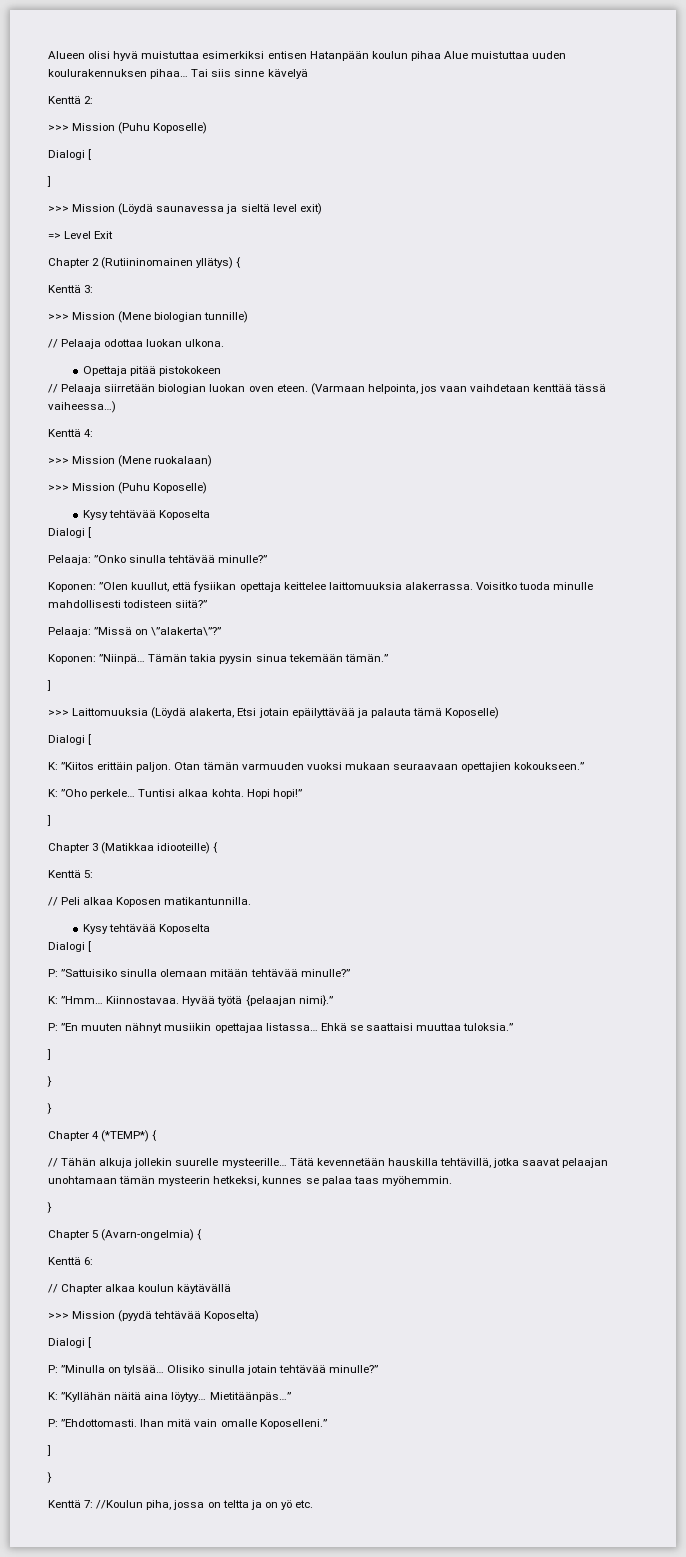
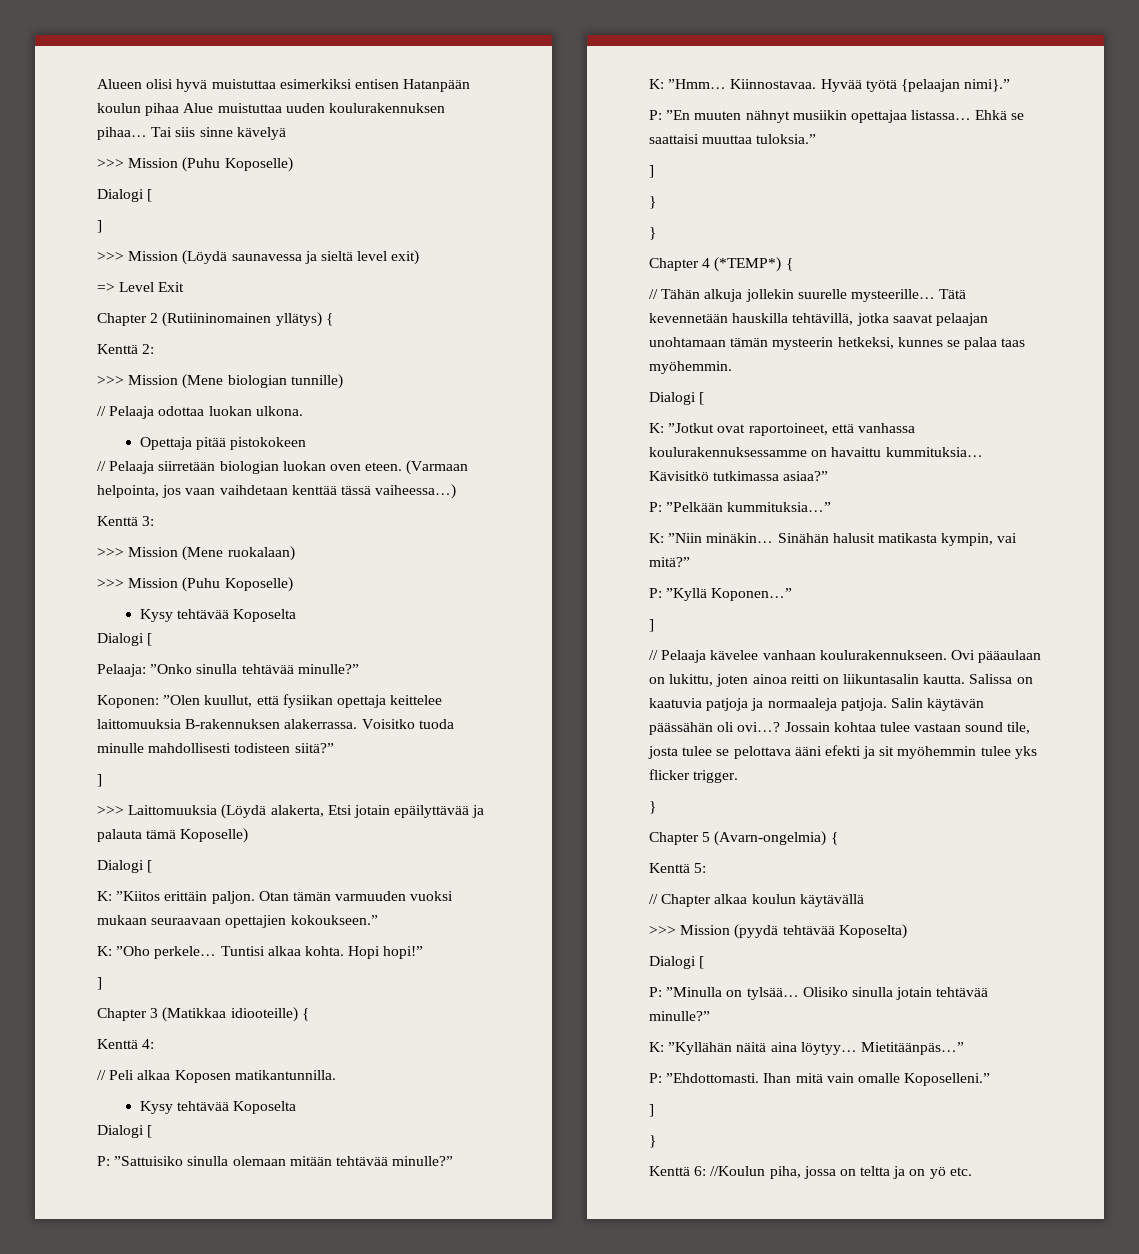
- Kenttä 2:
- Kenttä 3:
+ Kenttä 2:
- Kenttä 4:
+ Kenttä 3:
- Koponen: ”Olen kuullut, että fysiikan opettaja keittelee laittomuuksia alakerrassa.
+ Koponen: ”Olen kuullut, että fysiikan opettaja keittelee laittomuuksia B-rakennuksen alakerrassa.
- Pelaaja: ”Missä on \”alakerta\”?”
- Koponen: ”Niinpä… Tämän takia pyysin sinua tekemään tämän.”
- Kenttä 5:
+ Kenttä 4:
  Tätä kevennetään hauskilla tehtävillä, jotka saavat pelaajan unohtamaan tämän mysteerin hetkeksi, kunnes se palaa taas myöhemmin.
+ Dialogi [
+ K: ”Jotkut ovat raportoineet, että vanhassa koulurakennuksessamme on havaittu kummituksia… Kävisitkö tutkimassa asiaa?”
+ P: ”Pelkään kummituksia…”
+ K: ”Niin minäkin… Sinähän halusit matikasta kympin, vai mitä?”
+ P: ”Kyllä Koponen…”
+ ]
+ // Pelaaja kävelee vanhaan koulurakennukseen. Ovi pääaulaan on lukittu, joten ainoa reitti on liikuntasalin kautta. Salissa on kaatuvia patjoja ja normaaleja patjoja. Salin käytävän päässähän oli ovi…? Jossain kohtaa tulee vastaan sound tile, josta tulee se pelottava ääni efekti ja sit myöhemmin tulee yks flicker trigger.
- Kenttä 6:
+ Kenttä 5:
- Kenttä 7: //Koulun piha, jossa on teltta ja on yö etc.
+ Kenttä 6: //Koulun piha, jossa on teltta ja on yö etc.

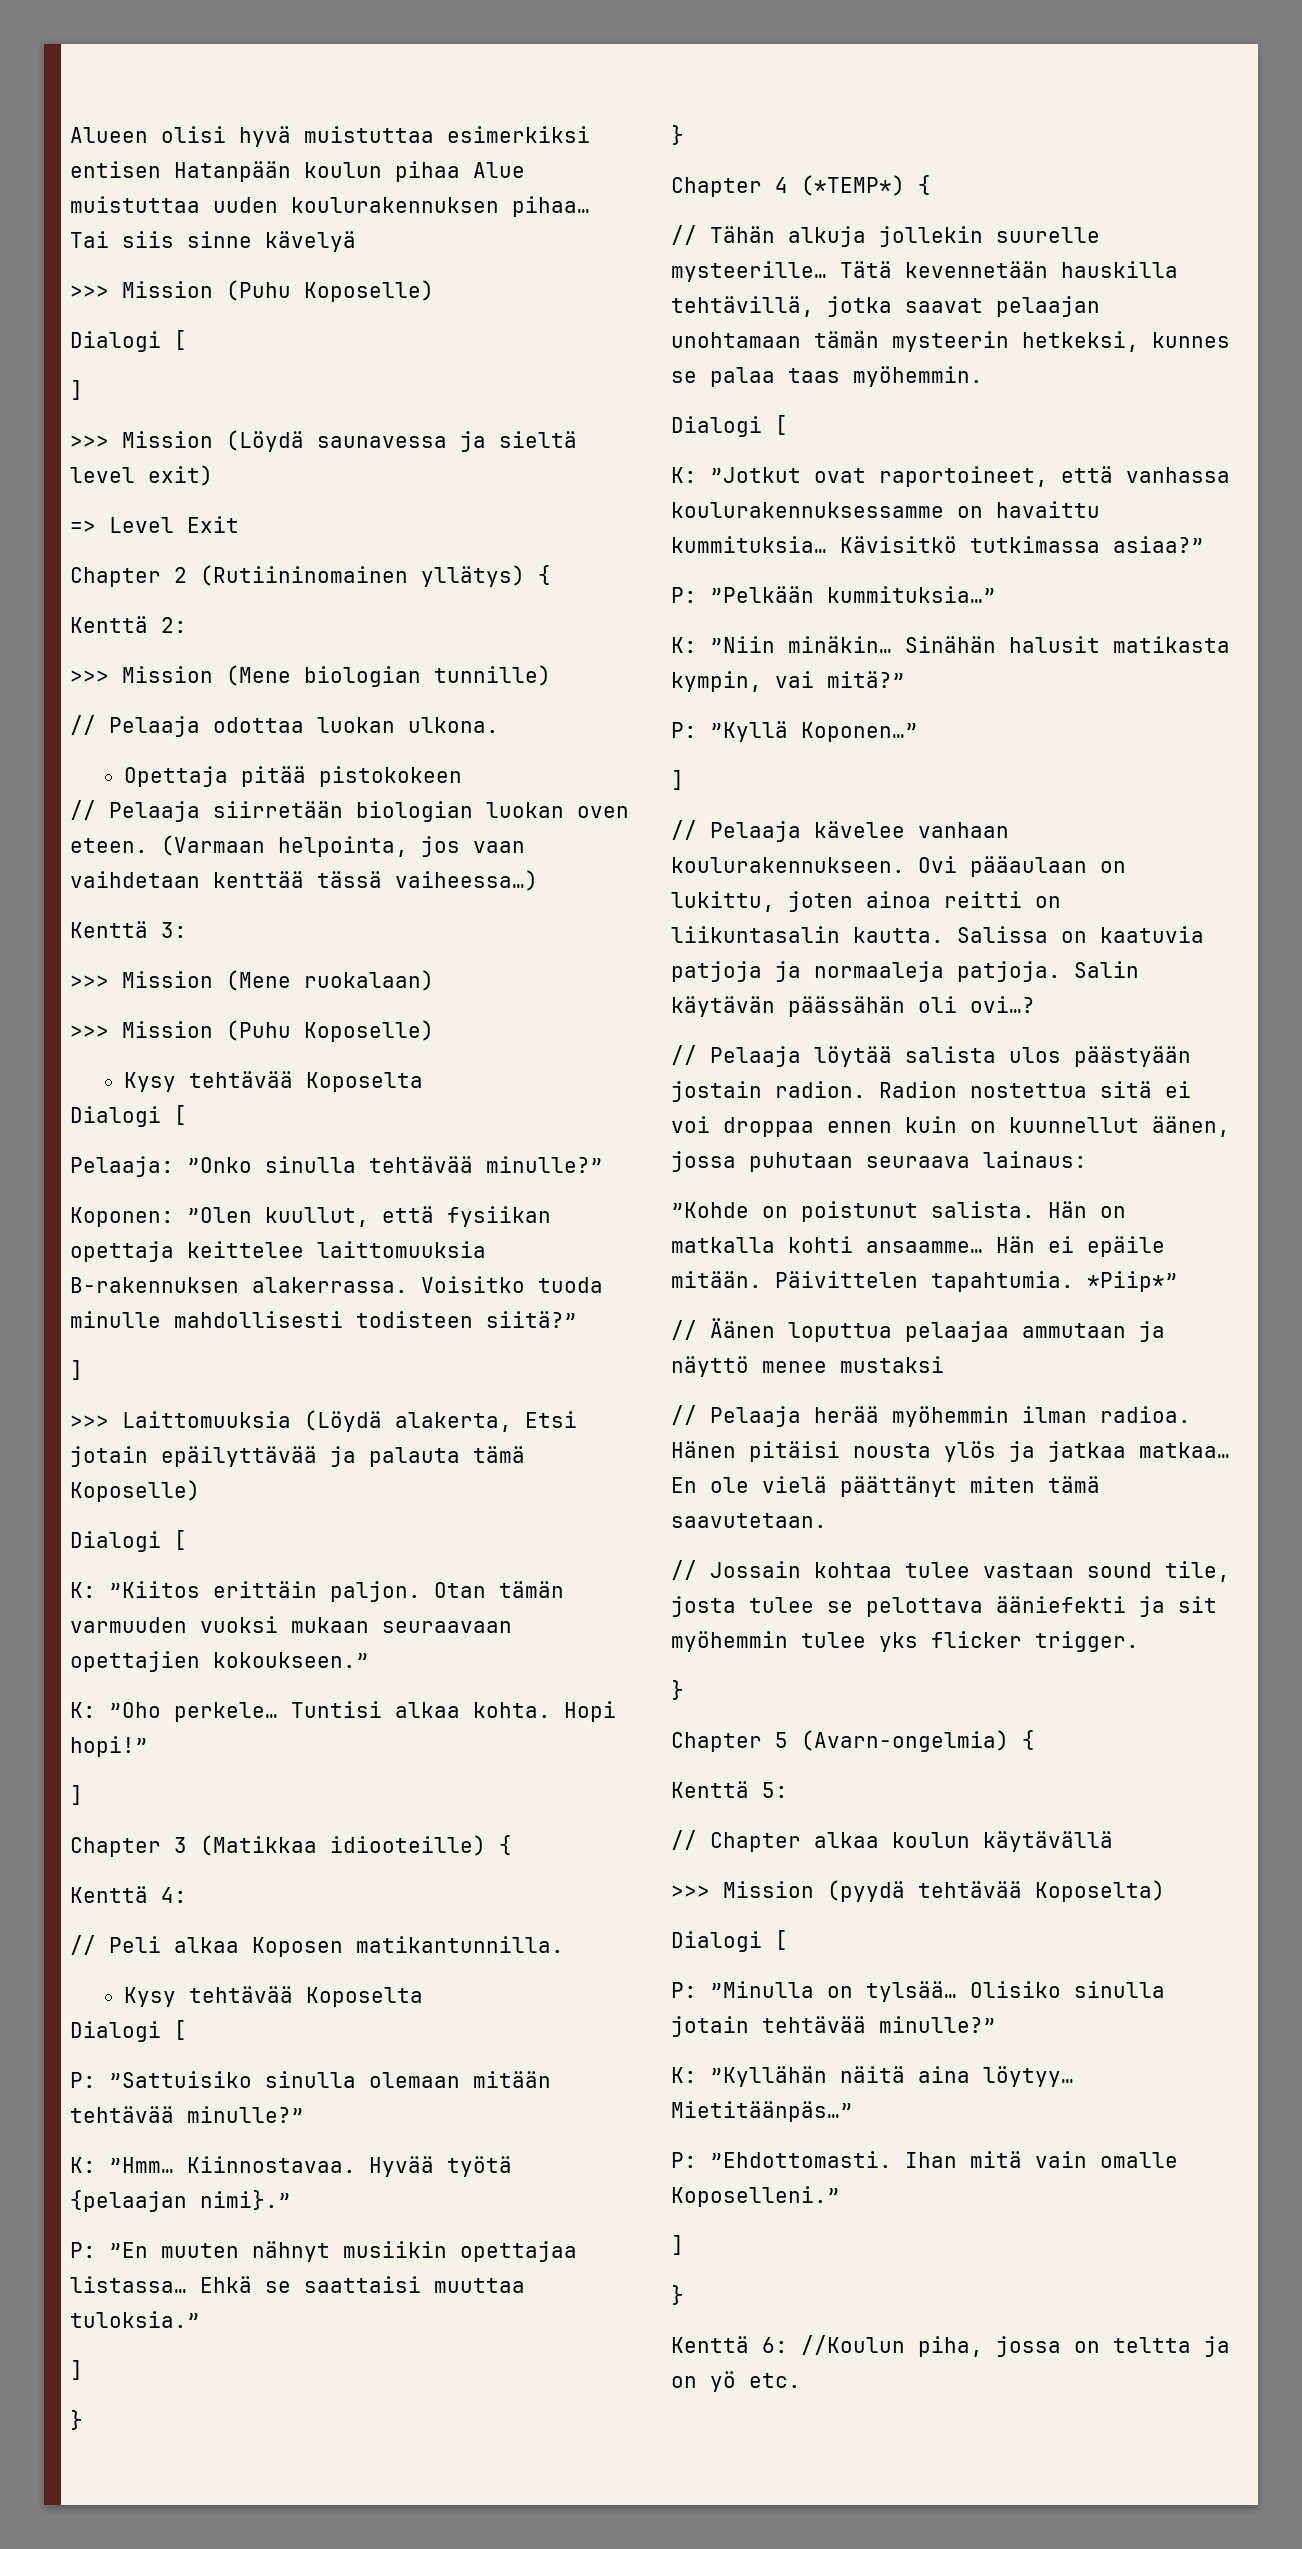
- Salin käytävän päässähän oli ovi…? Jossain kohtaa tulee vastaan sound tile, josta tulee se pelottava ääni efekti ja sit myöhemmin tulee yks flicker trigger.
+ Salin käytävän päässähän oli ovi…?
+ // Pelaaja löytää salista ulos päästyään jostain radion. Radion nostettua sitä ei voi droppaa ennen kuin on kuunnellut äänen, jossa puhutaan seuraava lainaus:
+ ”Kohde on poistunut salista. Hän on matkalla kohti ansaamme… Hän ei epäile mitään. Päivittelen tapahtumia. *Piip*”
+ // Äänen loputtua pelaajaa ammutaan ja näyttö menee mustaksi
+ // Pelaaja herää myöhemmin ilman radioa. Hänen pitäisi nousta ylös ja jatkaa matkaa… En ole vielä päättänyt miten tämä saavutetaan.
+ // Jossain kohtaa tulee vastaan sound tile, josta tulee se pelottava ääniefekti ja sit myöhemmin tulee yks flicker trigger.

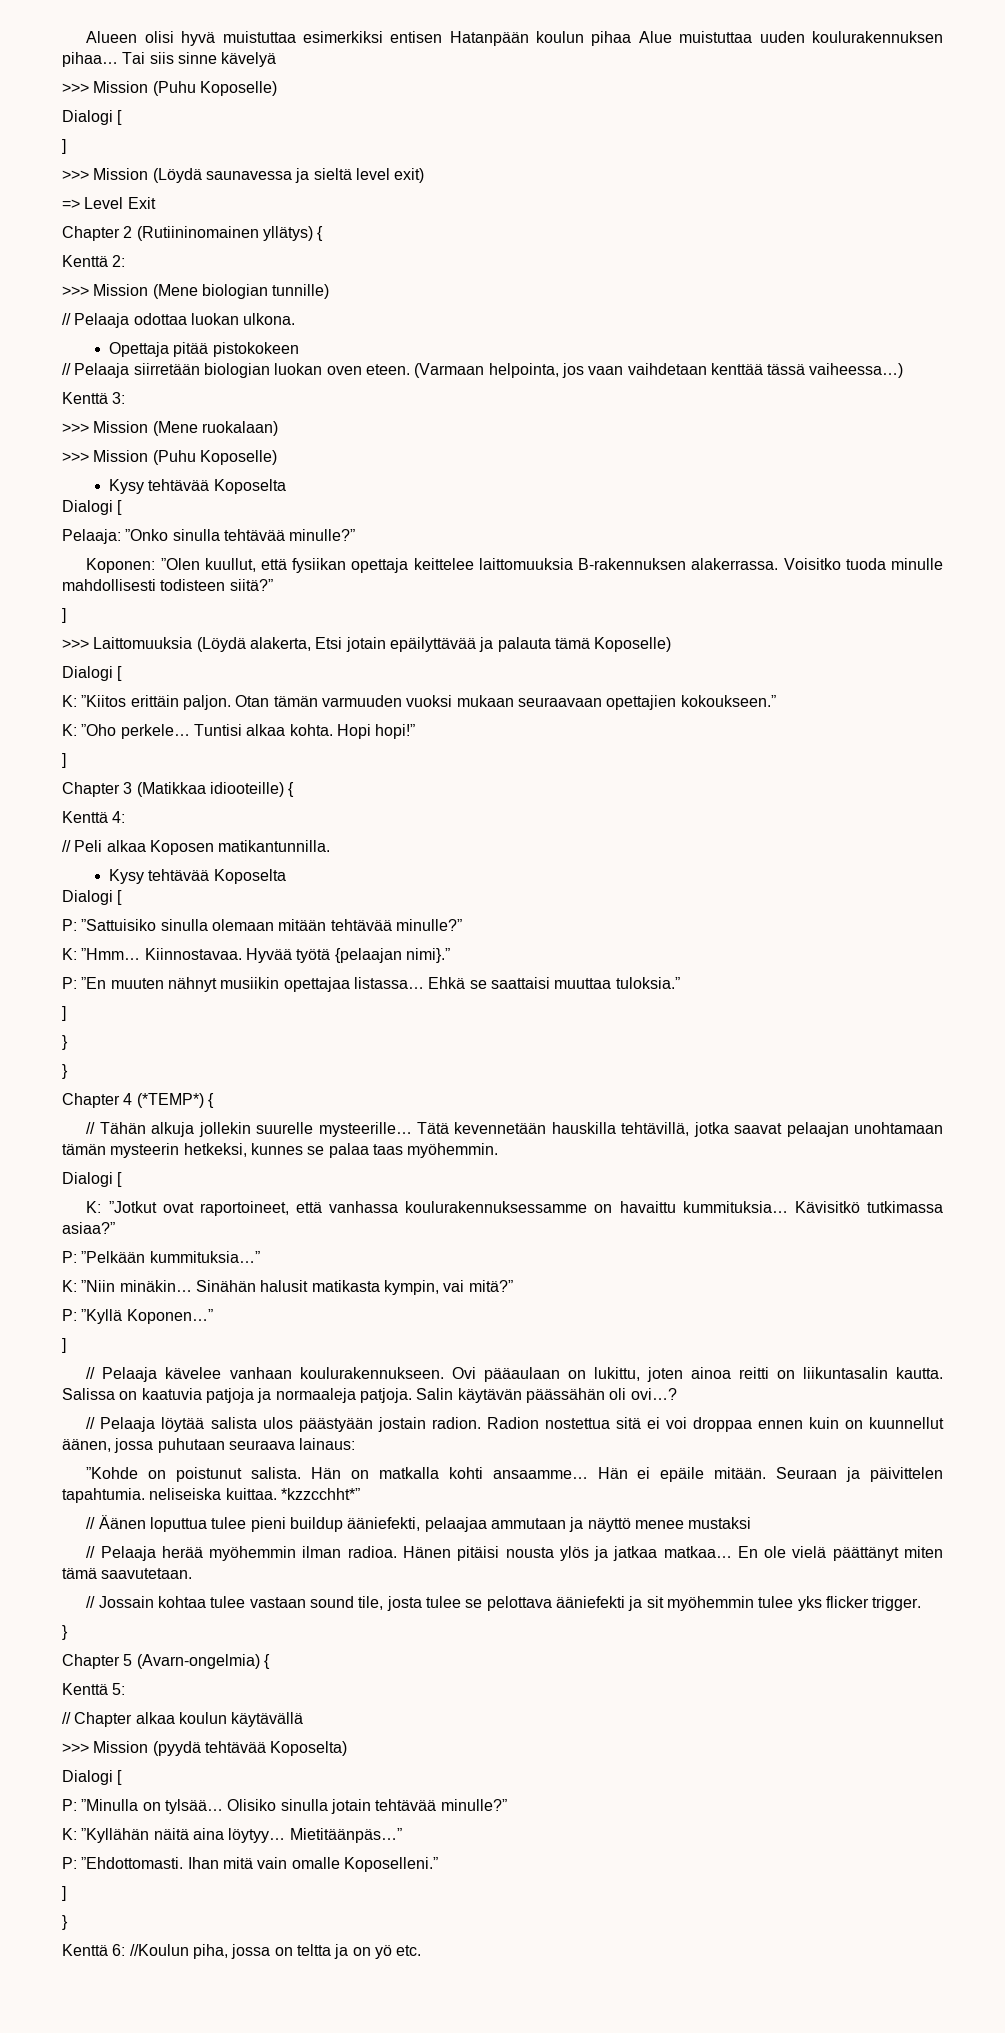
- Päivittelen tapahtumia. *Piip*”
+ Seuraan ja päivittelen tapahtumia. neliseiska kuittaa. *kzzcchht*”
- // Äänen loputtua pelaajaa ammutaan ja näyttö menee mustaksi
+ // Äänen loputtua tulee pieni buildup ääniefekti, pelaajaa ammutaan ja näyttö menee mustaksi

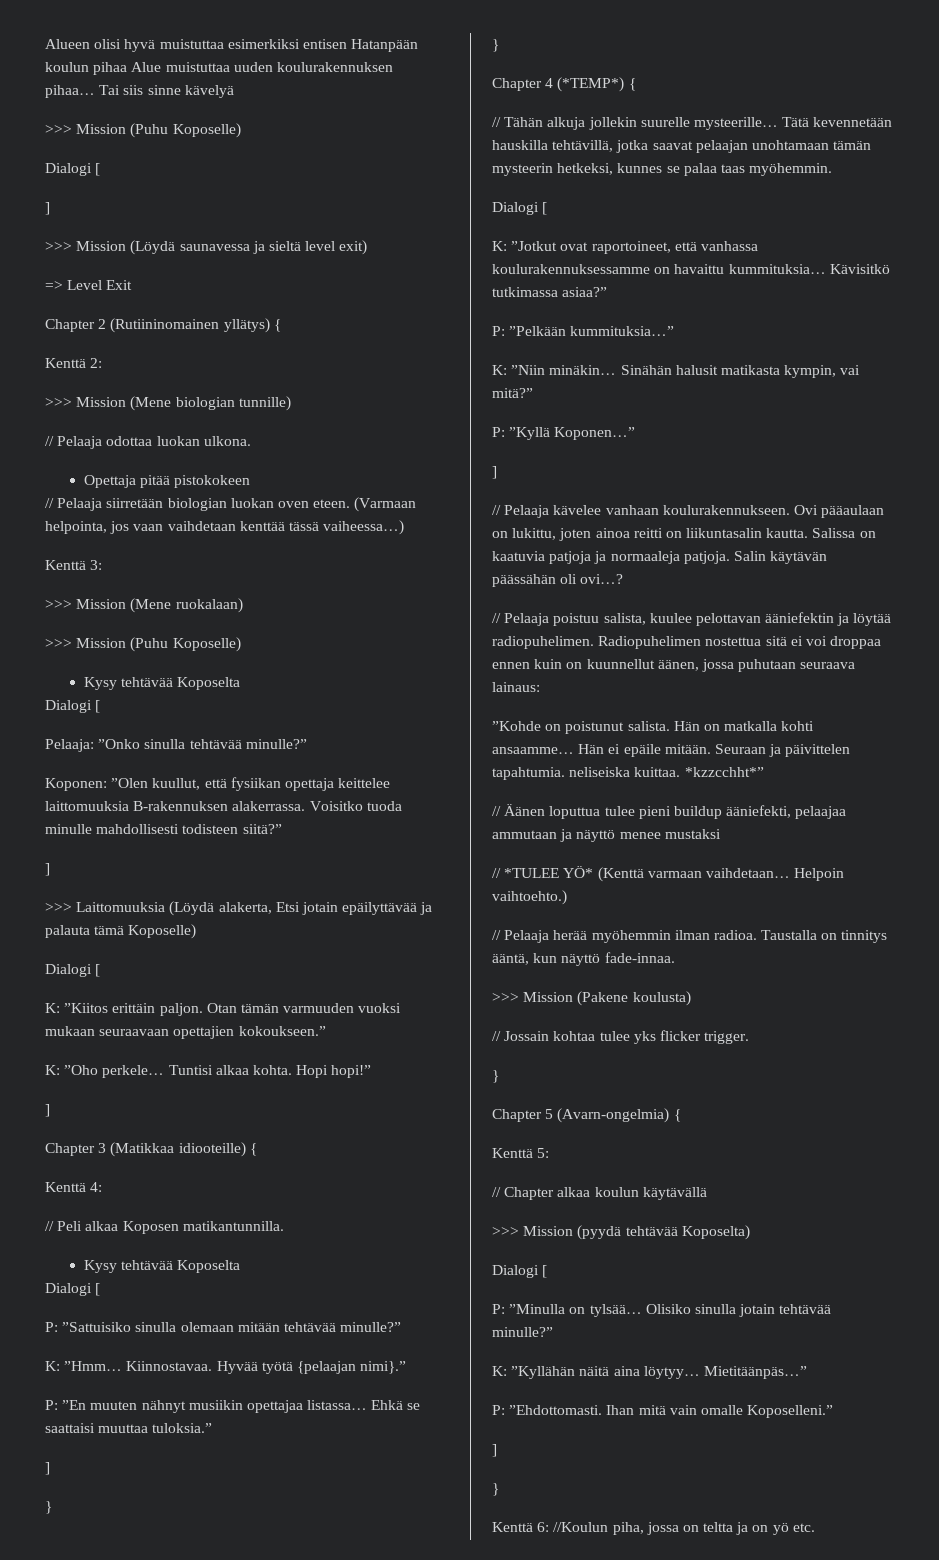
- // Pelaaja löytää salista ulos päästyään jostain radion. Radion nostettua sitä ei voi droppaa ennen kuin on kuunnellut äänen, jossa puhutaan seuraava lainaus:
+ // Pelaaja poistuu salista, kuulee pelottavan ääniefektin ja löytää radiopuhelimen. Radiopuhelimen nostettua sitä ei voi droppaa ennen kuin on kuunnellut äänen, jossa puhutaan seuraava lainaus:
+ // *TULEE YÖ* (Kenttä varmaan vaihdetaan… Helpoin vaihtoehto.)
- Hänen pitäisi nousta ylös ja jatkaa matkaa… En ole vielä päättänyt miten tämä saavutetaan.
- // Jossain kohtaa tulee vastaan sound tile, josta tulee se pelottava ääniefekti ja sit myöhemmin tulee yks flicker trigger.
+ Taustalla on tinnitys ääntä, kun näyttö fade-innaa.
+ >>> Mission (Pakene koulusta)
+ // Jossain kohtaa tulee yks flicker trigger.

